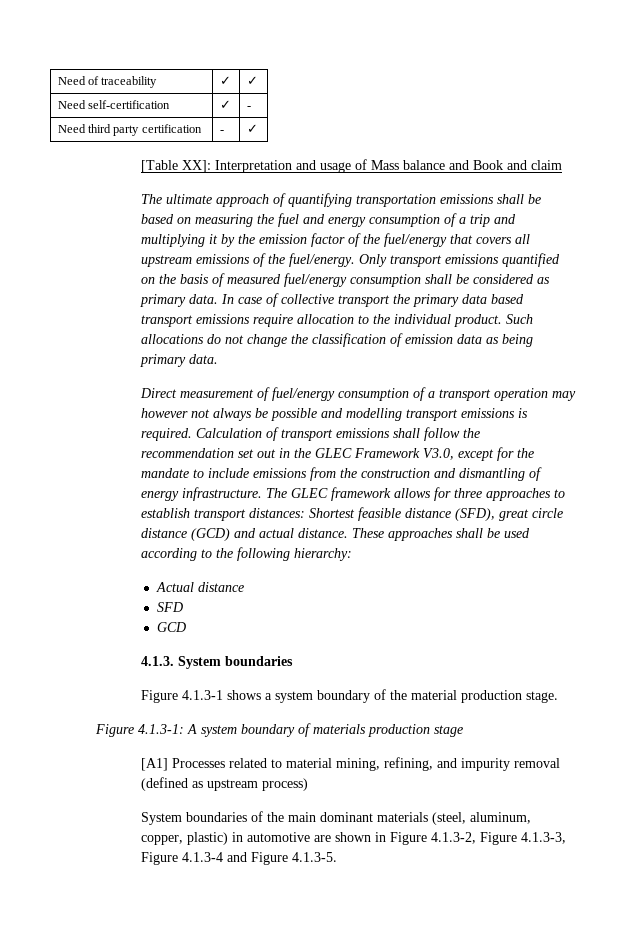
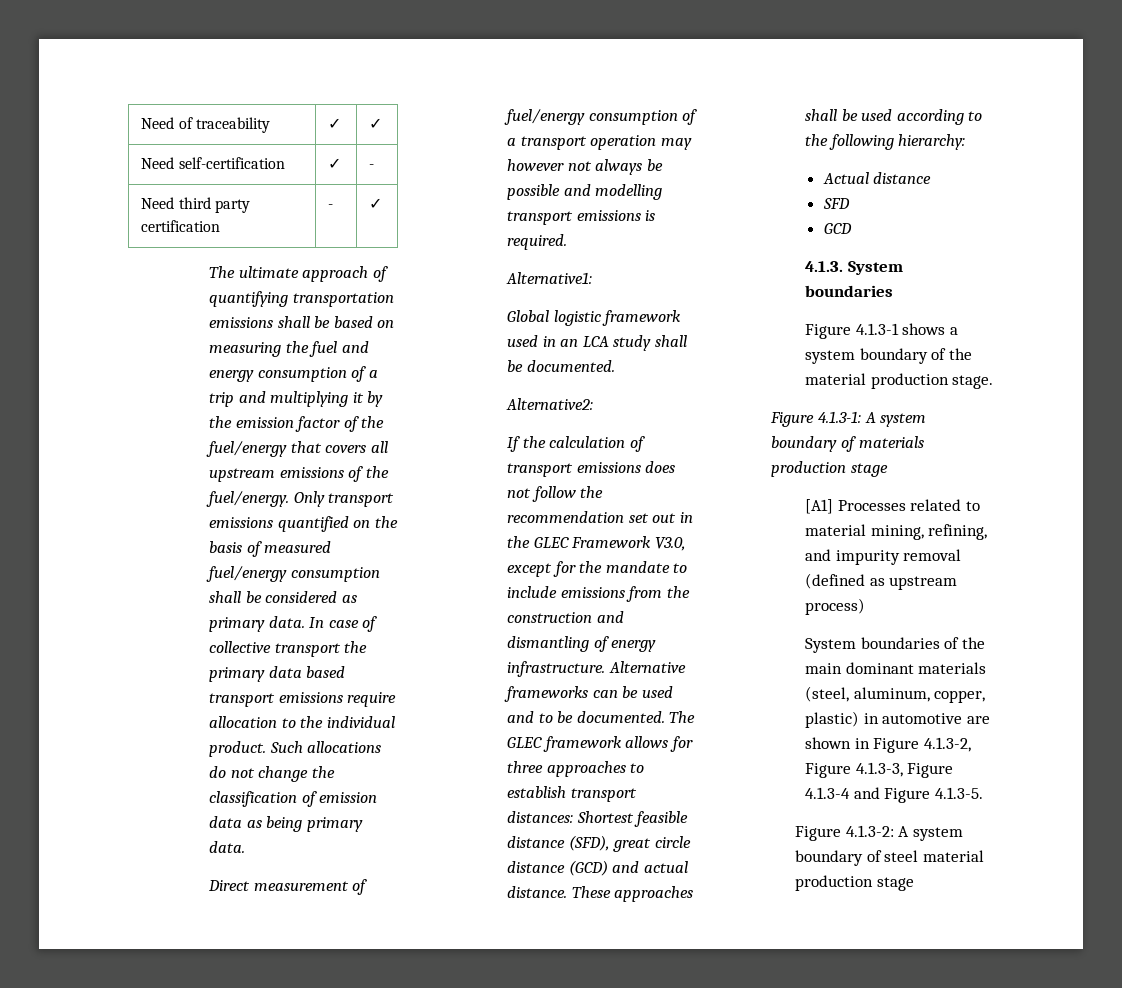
- [Table XX]: Interpretation and usage of Mass balance and Book and claim
- Direct measurement of fuel/energy consumption of a transport operation may however not always be possible and modelling transport emissions is required. Calculation of transport emissions shall follow the recommendation set out in the GLEC Framework V3.0, except for the mandate to include emissions from the construction and dismantling of energy infrastructure.
+ Direct measurement of fuel/energy consumption of a transport operation may however not always be possible and modelling transport emissions is required.
+ Alternative1:
+ Global logistic framework used in an LCA study shall be documented.
+ Alternative2:
+ If the calculation of transport emissions does not follow the recommendation set out in the GLEC Framework V3.0, except for the mandate to include emissions from the construction and dismantling of energy infrastructure.
+ Alternative frameworks can be used and to be documented.
+ Figure 4.1.3-2: A system boundary of steel material production stage

